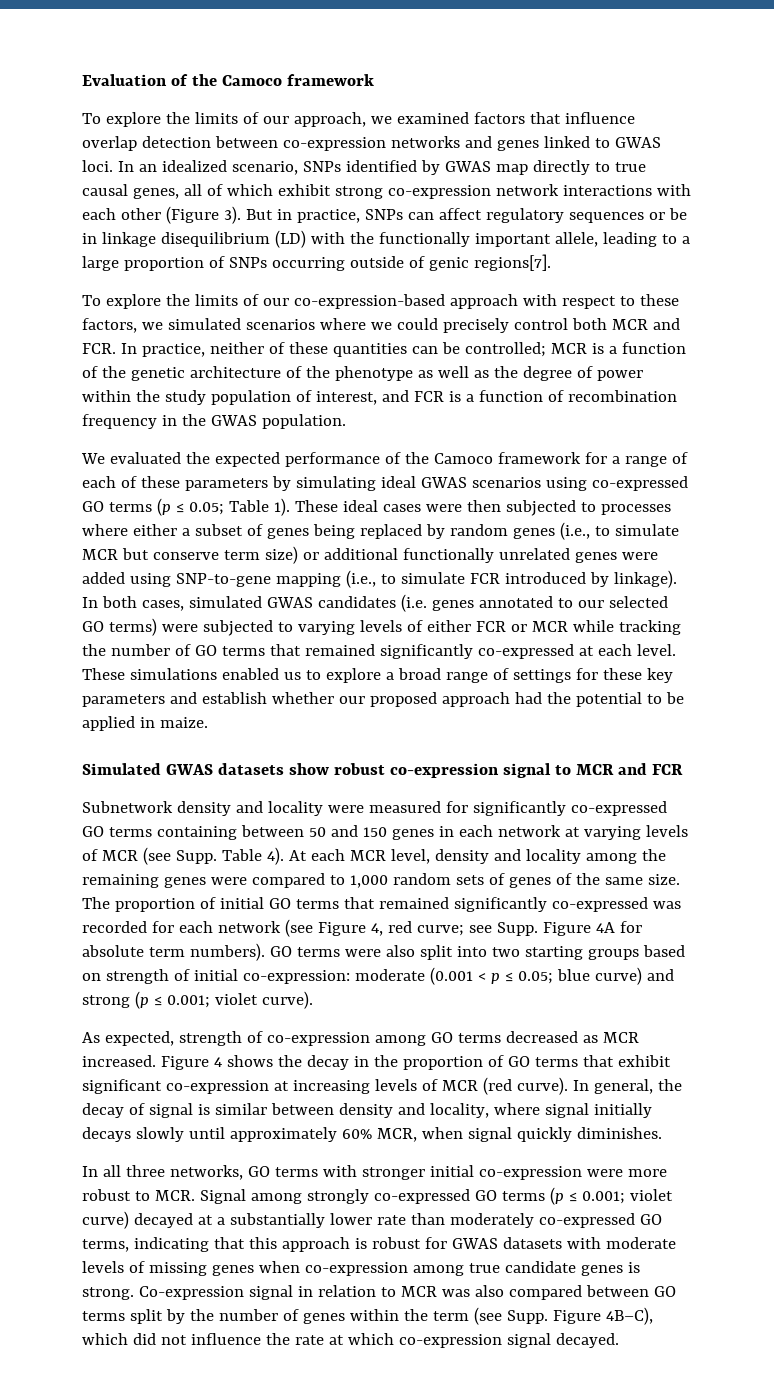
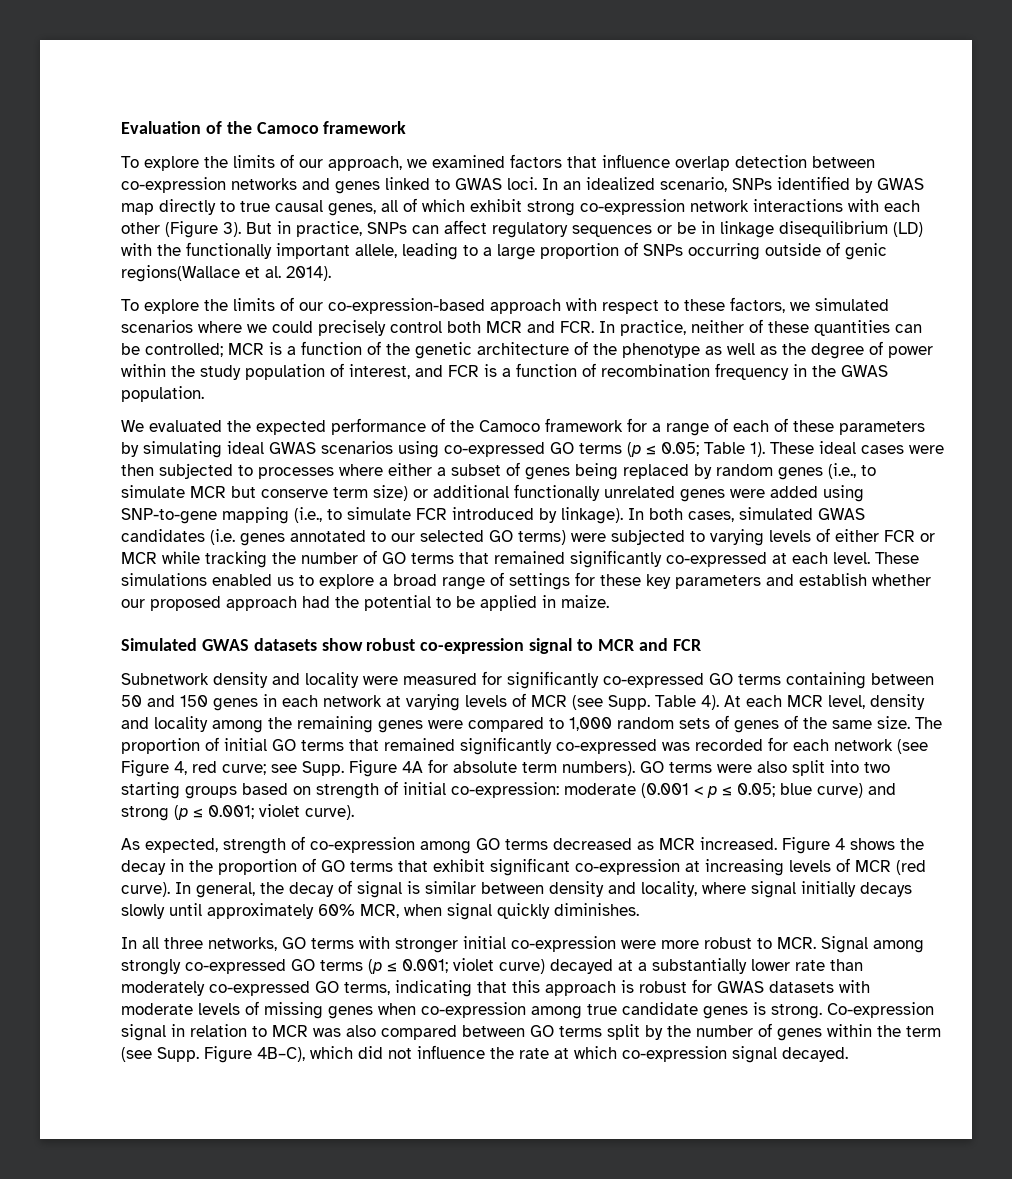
- But in practice, SNPs can affect regulatory sequences or be in linkage disequilibrium (LD) with the functionally important allele, leading to a large proportion of SNPs occurring outside of genic regions[7].
+ But in practice, SNPs can affect regulatory sequences or be in linkage disequilibrium (LD) with the functionally important allele, leading to a large proportion of SNPs occurring outside of genic regions(Wallace et al. 2014).

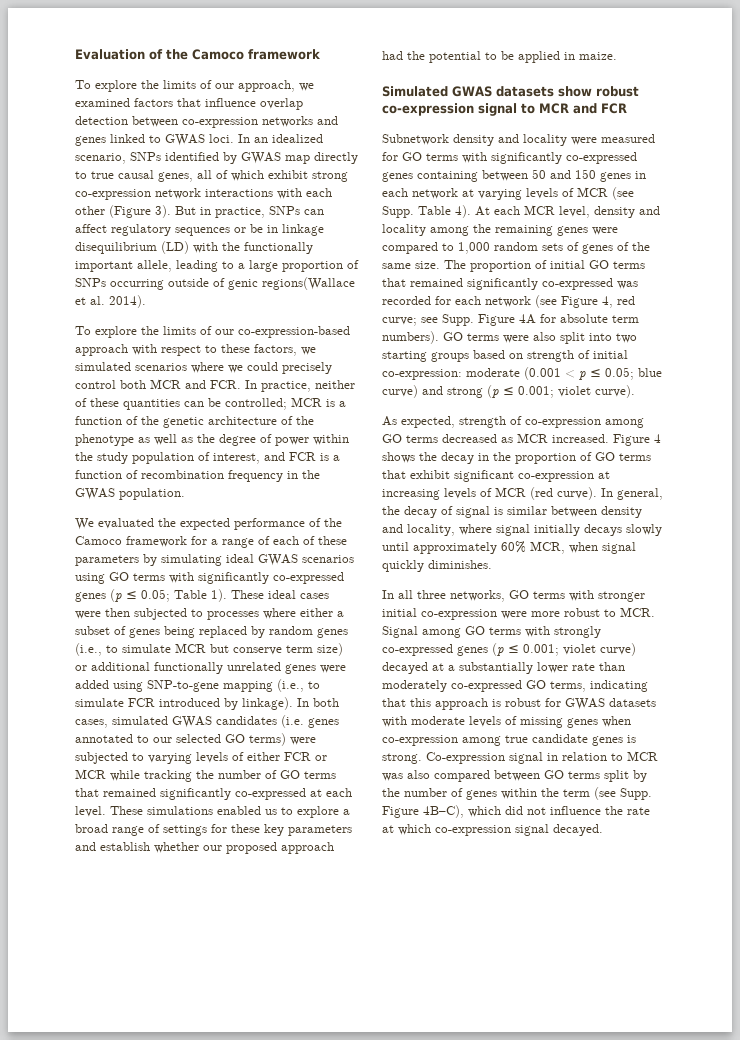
- We evaluated the expected performance of the Camoco framework for a range of each of these parameters by simulating ideal GWAS scenarios using co-expressed GO terms (p ≤ 0.05; Table 1).
+ We evaluated the expected performance of the Camoco framework for a range of each of these parameters by simulating ideal GWAS scenarios using GO terms with significantly co-expressed genes (p ≤ 0.05; Table 1).
- Subnetwork density and locality were measured for significantly co-expressed GO terms containing between 50 and 150 genes in each network at varying levels of MCR (see Supp.
+ Subnetwork density and locality were measured for GO terms with significantly co-expressed genes containing between 50 and 150 genes in each network at varying levels of MCR (see Supp.
- In all three networks, GO terms with stronger initial co-expression were more robust to MCR. Signal among strongly co-expressed GO terms (p ≤ 0.001; violet curve) decayed at a substantially lower rate than moderately co-expressed GO terms, indicating that this approach is robust for GWAS datasets with moderate levels of missing genes when co-expression among true candidate genes is strong.
+ In all three networks, GO terms with stronger initial co-expression were more robust to MCR. Signal among GO terms with strongly co-expressed genes (p ≤ 0.001; violet curve) decayed at a substantially lower rate than moderately co-expressed GO terms, indicating that this approach is robust for GWAS datasets with moderate levels of missing genes when co-expression among true candidate genes is strong.

